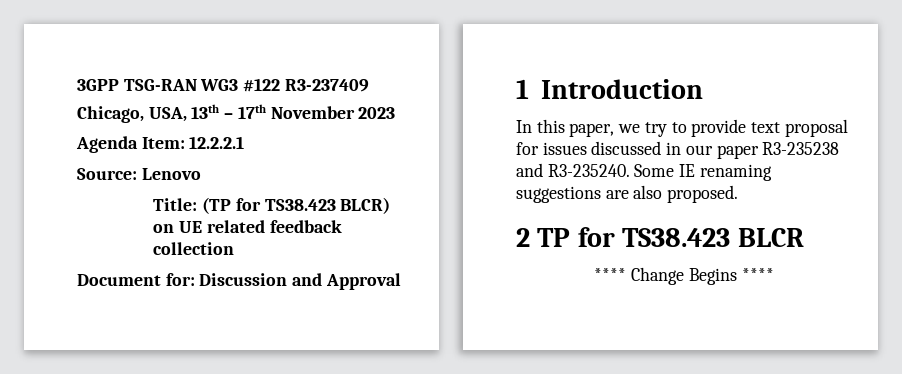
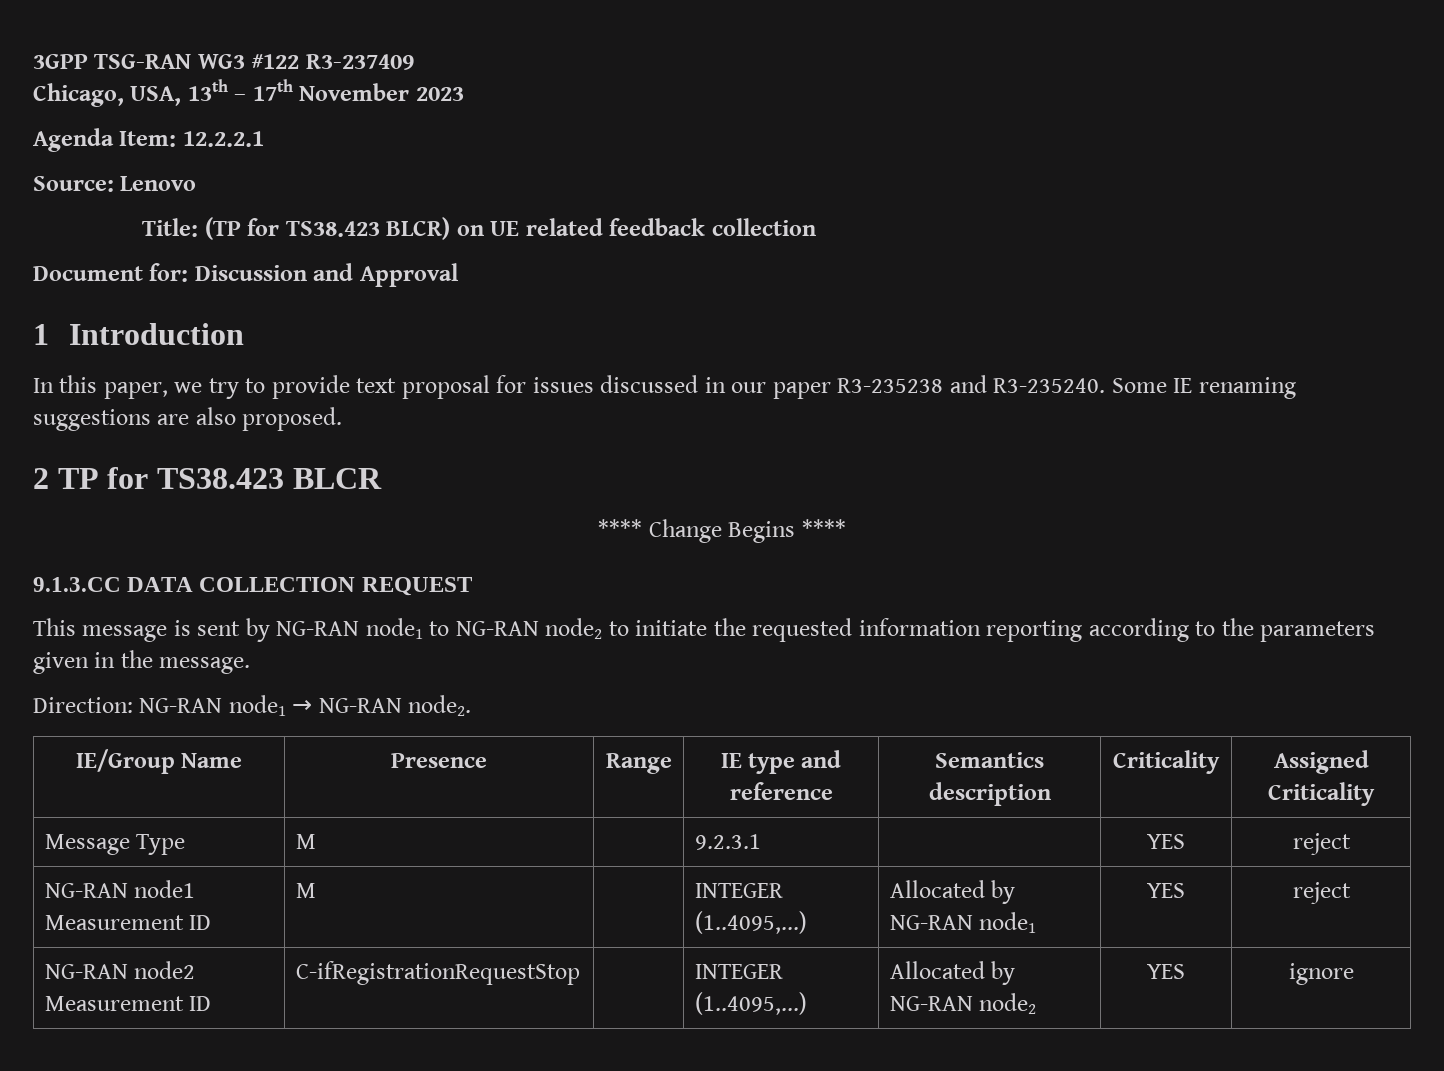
+ 9.1.3.CC DATA COLLECTION REQUEST
+ This message is sent by NG-RAN node1 to NG-RAN node2 to initiate the requested information reporting according to the parameters given in the message.
+ Direction: NG-RAN node1 → NG-RAN node2.
+ IE/Group Name | Presence | Range | IE type and reference | Semantics description | Criticality | Assigned Criticality
+ Message Type | M | | 9.2.3.1 | | YES | reject
+ NG-RAN node1 Measurement ID | M | | INTEGER (1..4095,...) | Allocated by NG-RAN node1 | YES | reject
+ NG-RAN node2 Measurement ID | C-ifRegistrationRequestStop | | INTEGER (1..4095,...) | Allocated by NG-RAN node2 | YES | ignore

